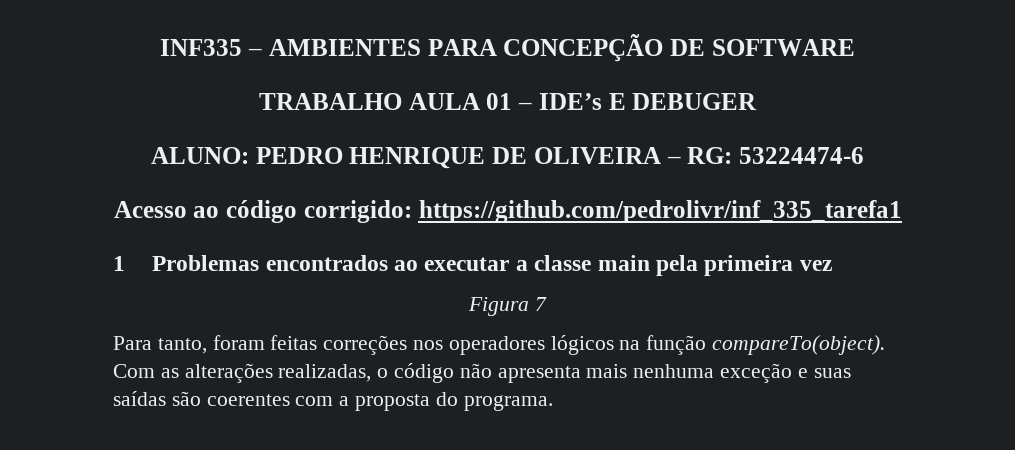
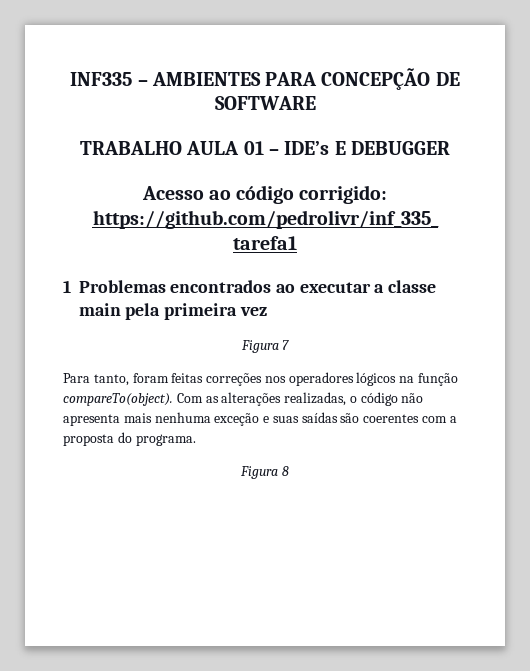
- TRABALHO AULA 01 – IDE’s E DEBUGER
- ALUNO: PEDRO HENRIQUE DE OLIVEIRA – RG: 53224474-6
+ TRABALHO AULA 01 – IDE’s E DEBUGGER
+ Figura 8

